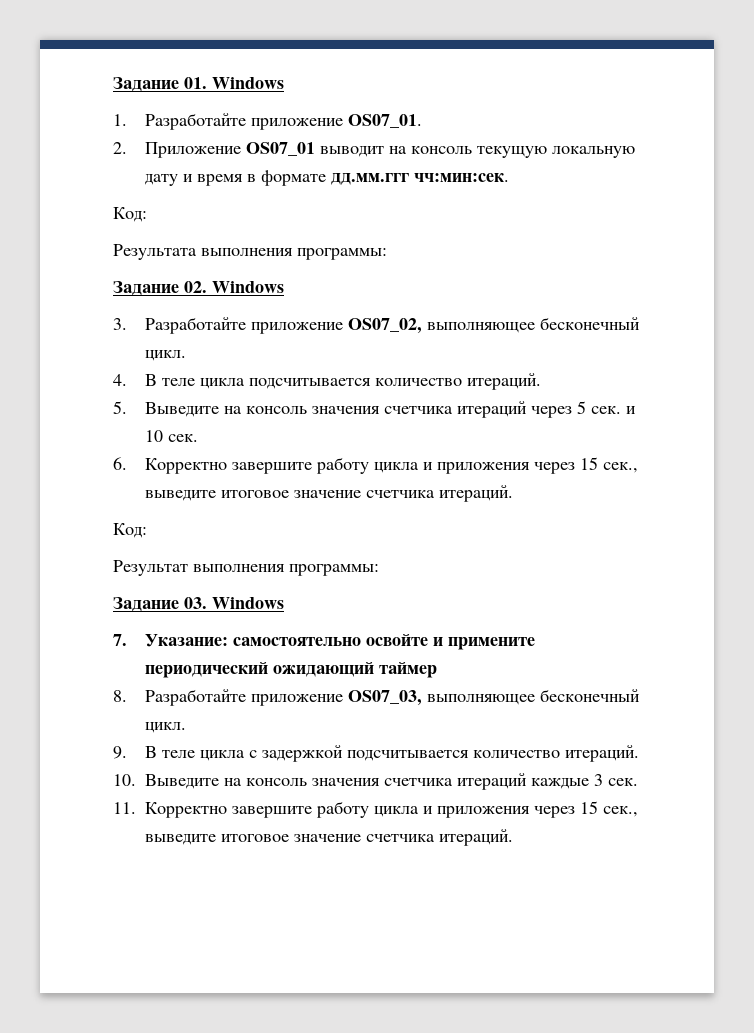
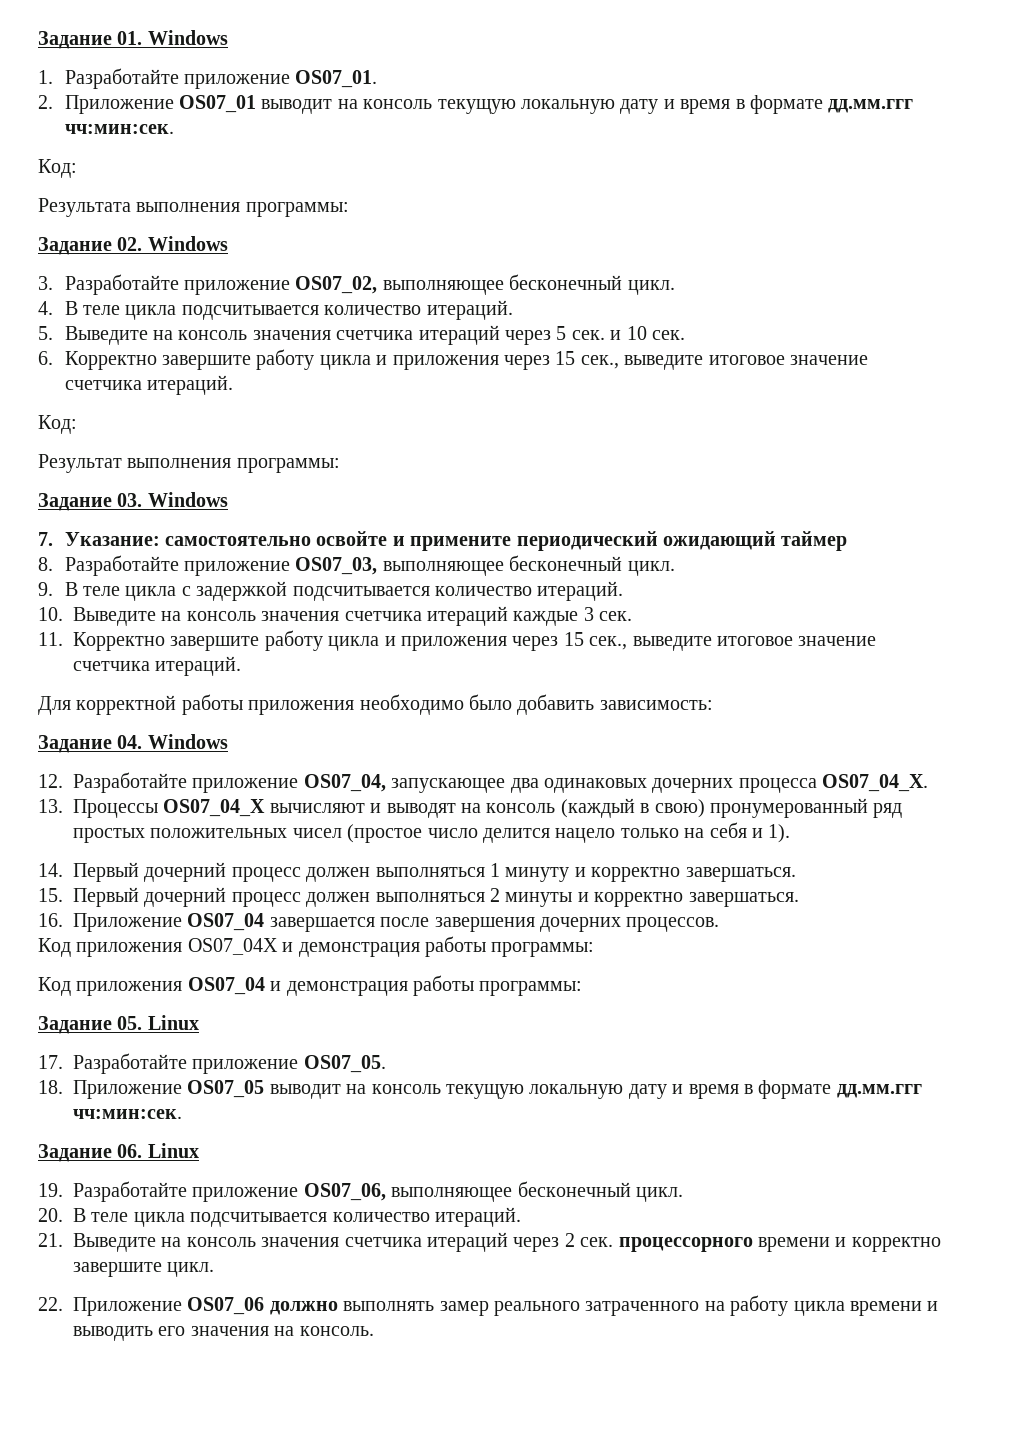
+ Для корректной работы приложения необходимо было добавить зависимость:
+ Задание 04. Windows
+ 12. Разработайте приложение OS07_04, запускающее два одинаковых дочерних процесса OS07_04_X.
+ 13. Процессы OS07_04_X вычисляют и выводят на консоль (каждый в свою) пронумерованный ряд простых положительных чисел (простое число делится нацело только на себя и 1).
+ 14. Первый дочерний процесс должен выполняться 1 минуту и корректно завершаться.
+ 15. Первый дочерний процесс должен выполняться 2 минуты и корректно завершаться.
+ 16. Приложение OS07_04 завершается после завершения дочерних процессов.
+ Код приложения OS07_04X и демонстрация работы программы:
+ Код приложения OS07_04 и демонстрация работы программы:
+ Задание 05. Linux
+ 17. Разработайте приложение OS07_05.
+ 18. Приложение OS07_05 выводит на консоль текущую локальную дату и время в формате дд.мм.ггг чч:мин:сек.
+ Задание 06. Linux
+ 19. Разработайте приложение OS07_06, выполняющее бесконечный цикл.
+ 20. В теле цикла подсчитывается количество итераций.
+ 21. Выведите на консоль значения счетчика итераций через 2 сек. процессорного времени и корректно завершите цикл.
+ 22. Приложение OS07_06 должно выполнять замер реального затраченного на работу цикла времени и выводить его значения на консоль.

